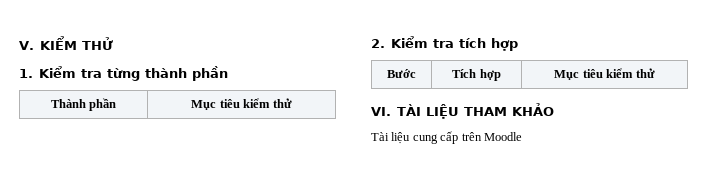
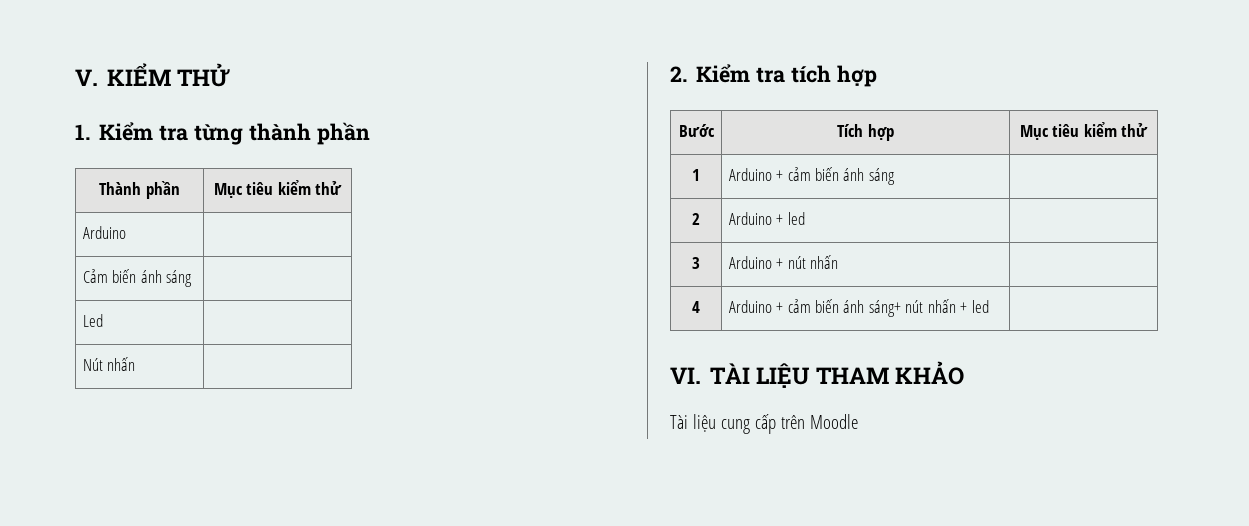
+ Arduino |
+ Cảm biến ánh sáng |
+ Led |
+ Nút nhấn |
+ 1 | Arduino + cảm biến ánh sáng |
+ 2 | Arduino + led |
+ 3 | Arduino + nút nhấn |
+ 4 | Arduino + cảm biến ánh sáng+ nút nhấn + led |

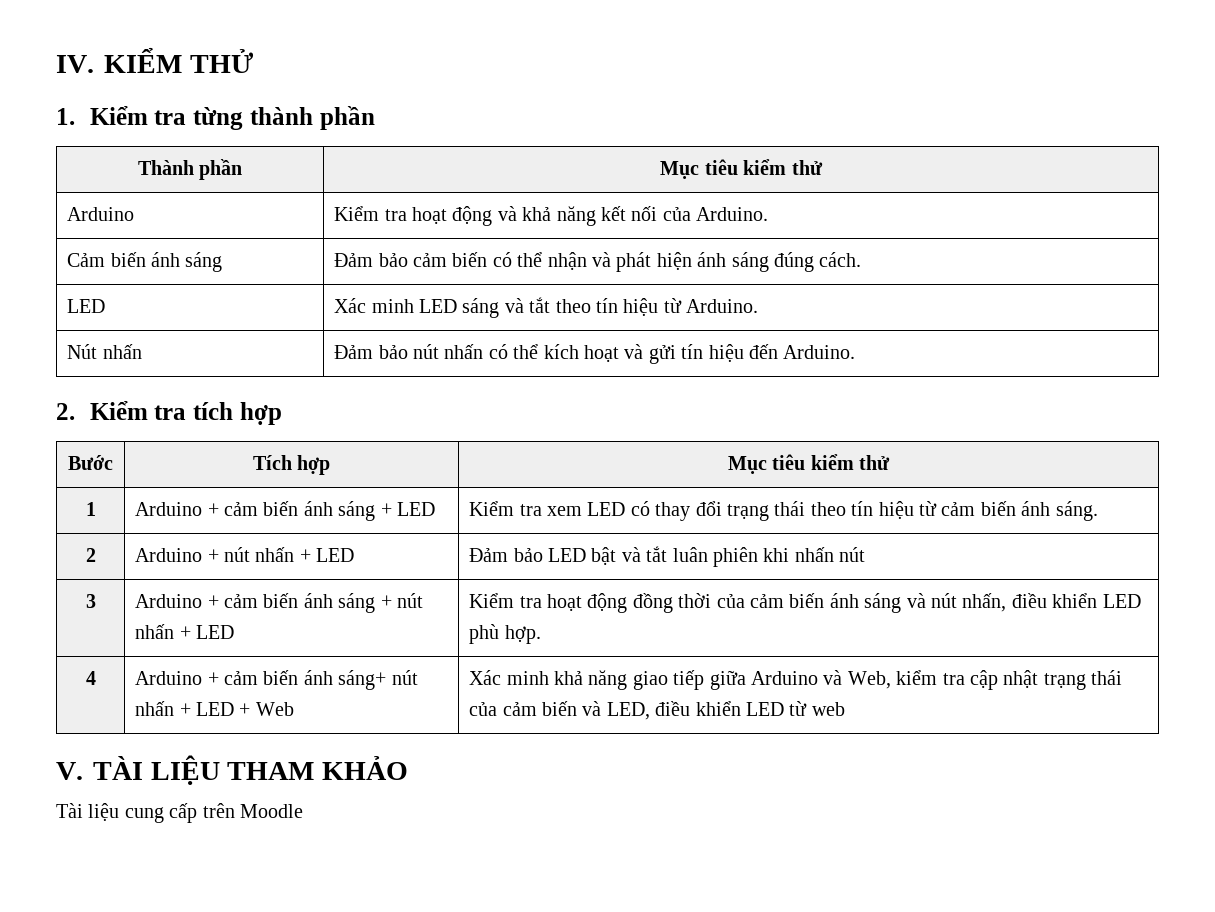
- V. KIỂM THỬ
+ IV. KIỂM THỬ
- Arduino |
- Cảm biến ánh sáng |
- Led |
- Nút nhấn |
+ Arduino | Kiểm tra hoạt động và khả năng kết nối của Arduino.
+ Cảm biến ánh sáng | Đảm bảo cảm biến có thể nhận và phát hiện ánh sáng đúng cách.
+ LED | Xác minh LED sáng và tắt theo tín hiệu từ Arduino.
+ Nút nhấn | Đảm bảo nút nhấn có thể kích hoạt và gửi tín hiệu đến Arduino.
- 1 | Arduino + cảm biến ánh sáng |
- 2 | Arduino + led |
- 3 | Arduino + nút nhấn |
+ 1 | Arduino + cảm biến ánh sáng + LED | Kiểm tra xem LED có thay đổi trạng thái theo tín hiệu từ cảm biến ánh sáng.
+ 2 | Arduino + nút nhấn + LED | Đảm bảo LED bật và tắt luân phiên khi nhấn nút
+ 3 | Arduino + cảm biến ánh sáng + nút nhấn + LED | Kiểm tra hoạt động đồng thời của cảm biến ánh sáng và nút nhấn, điều khiển LED phù hợp.
- 4 | Arduino + cảm biến ánh sáng+ nút nhấn + led |
- VI. TÀI LIỆU THAM KHẢO
+ 4 | Arduino + cảm biến ánh sáng+ nút nhấn + LED + Web | Xác minh khả năng giao tiếp giữa Arduino và Web, kiểm tra cập nhật trạng thái của cảm biến và LED, điều khiển LED từ web
+ V. TÀI LIỆU THAM KHẢO

